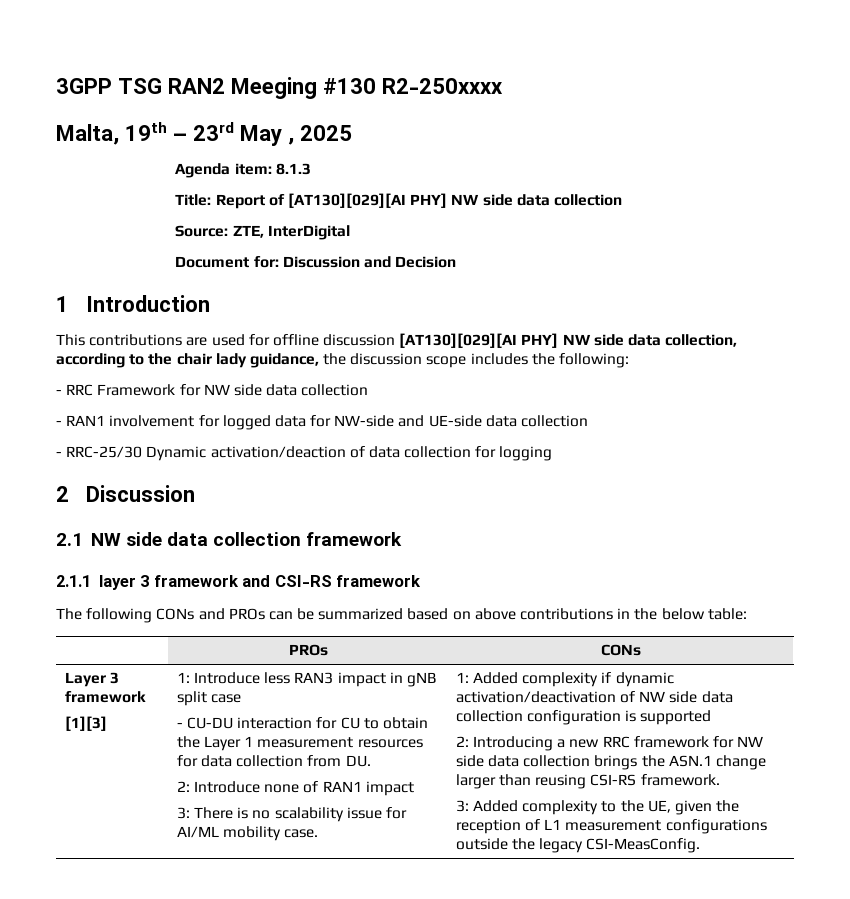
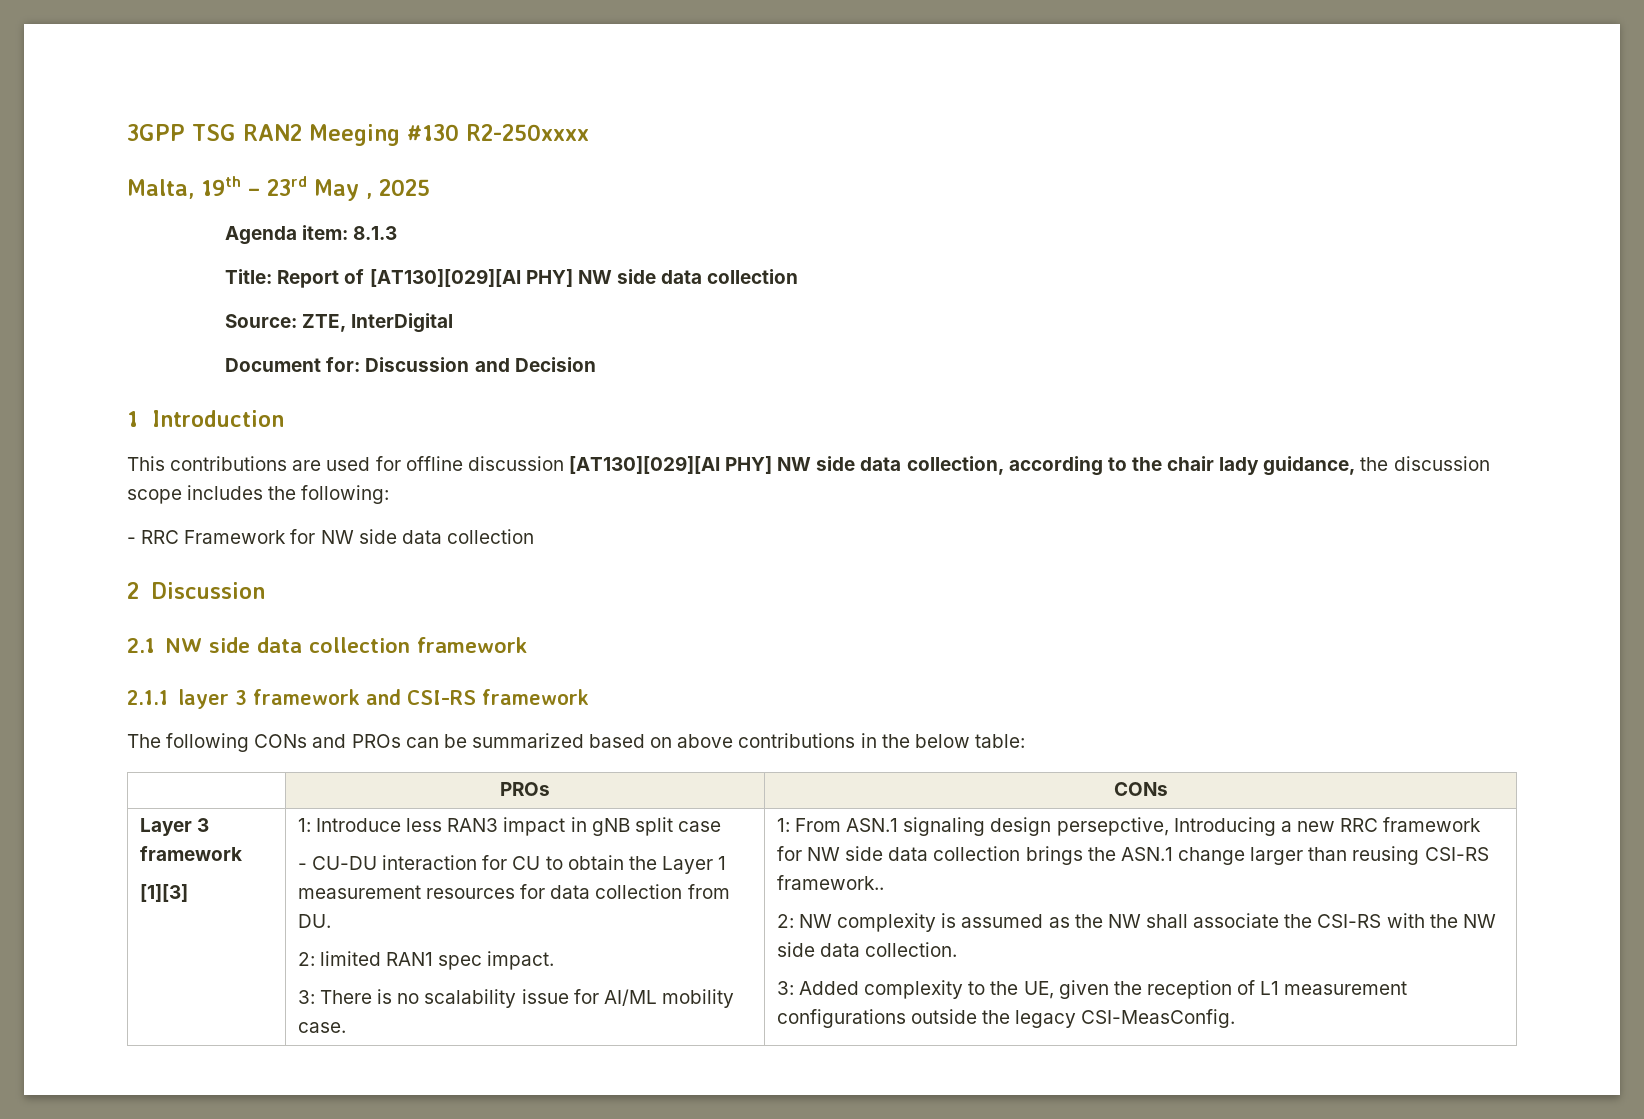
- - RAN1 involvement for logged data for NW-side and UE-side data collection
- - RRC-25/30 Dynamic activation/deaction of data collection for logging
- 2: Introduce none of RAN1 impact
+ 2: limited RAN1 spec impact.
- 1: Added complexity if dynamic activation/deactivation of NW side data collection configuration is supported
- 2: Introducing a new RRC framework for NW side data collection brings the ASN.1 change larger than reusing CSI-RS framework.
+ 1: From ASN.1 signaling design persepctive, Introducing a new RRC framework for NW side data collection brings the ASN.1 change larger than reusing CSI-RS framework..
+ 2: NW complexity is assumed as the NW shall associate the CSI-RS with the NW side data collection.

